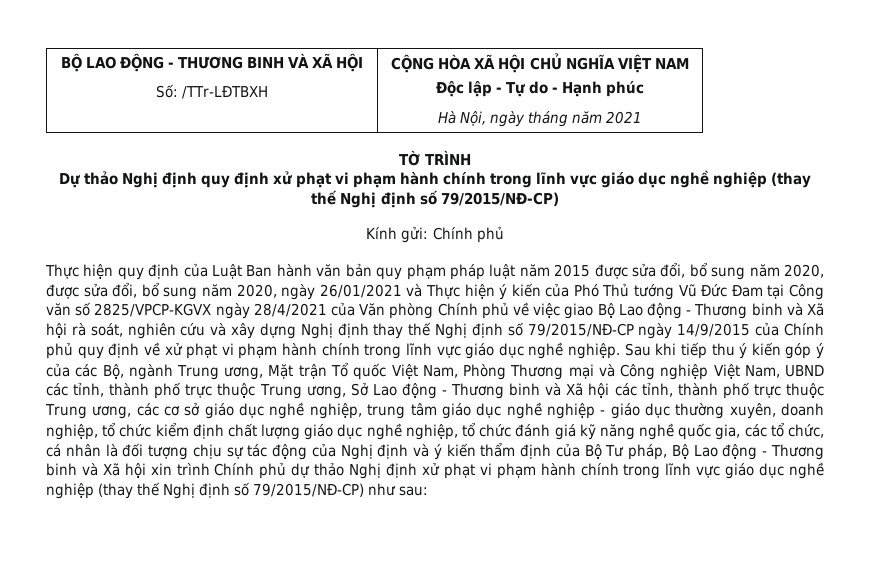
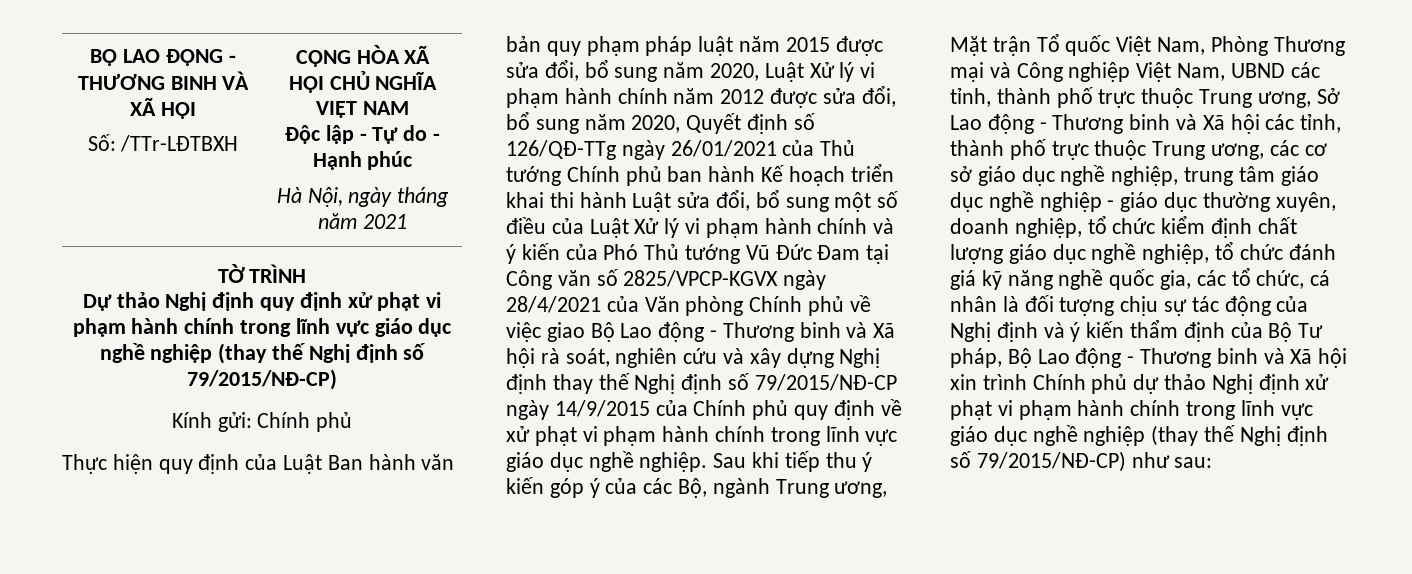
- Thực hiện quy định của Luật Ban hành văn bản quy phạm pháp luật năm 2015 được sửa đổi, bổ sung năm 2020, được sửa đổi, bổ sung năm 2020, ngày 26/01/2021 và Thực hiện ý kiến của Phó Thủ tướng Vũ Đức Đam tại Công văn số 2825/VPCP-KGVX ngày 28/4/2021 của Văn phòng Chính phủ về việc giao Bộ Lao động - Thương binh và Xã hội rà soát, nghiên cứu và xây dựng Nghị định thay thế Nghị định số 79/2015/NĐ-CP ngày 14/9/2015 của Chính phủ quy định về xử phạt vi phạm hành chính trong lĩnh vực giáo dục nghề nghiệp.
+ Thực hiện quy định của Luật Ban hành văn bản quy phạm pháp luật năm 2015 được sửa đổi, bổ sung năm 2020, Luật Xử lý vi phạm hành chính năm 2012 được sửa đổi, bổ sung năm 2020, Quyết định số 126/QĐ-TTg ngày 26/01/2021 của Thủ tướng Chính phủ ban hành Kế hoạch triển khai thi hành Luật sửa đổi, bổ sung một số điều của Luật Xử lý vi phạm hành chính và ý kiến của Phó Thủ tướng Vũ Đức Đam tại Công văn số 2825/VPCP-KGVX ngày 28/4/2021 của Văn phòng Chính phủ về việc giao Bộ Lao động - Thương binh và Xã hội rà soát, nghiên cứu và xây dựng Nghị định thay thế Nghị định số 79/2015/NĐ-CP ngày 14/9/2015 của Chính phủ quy định về xử phạt vi phạm hành chính trong lĩnh vực giáo dục nghề nghiệp.

